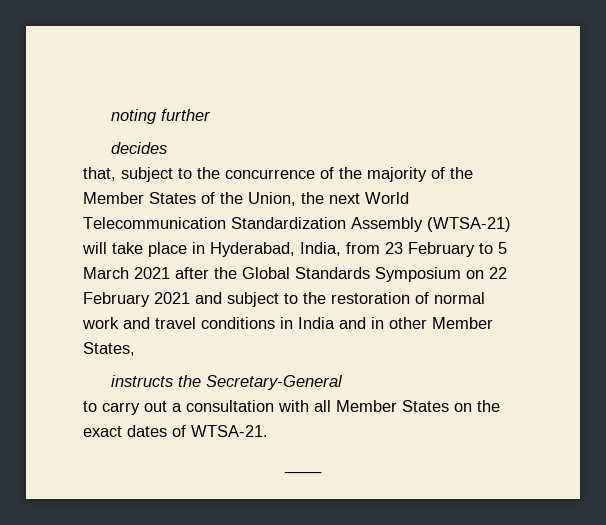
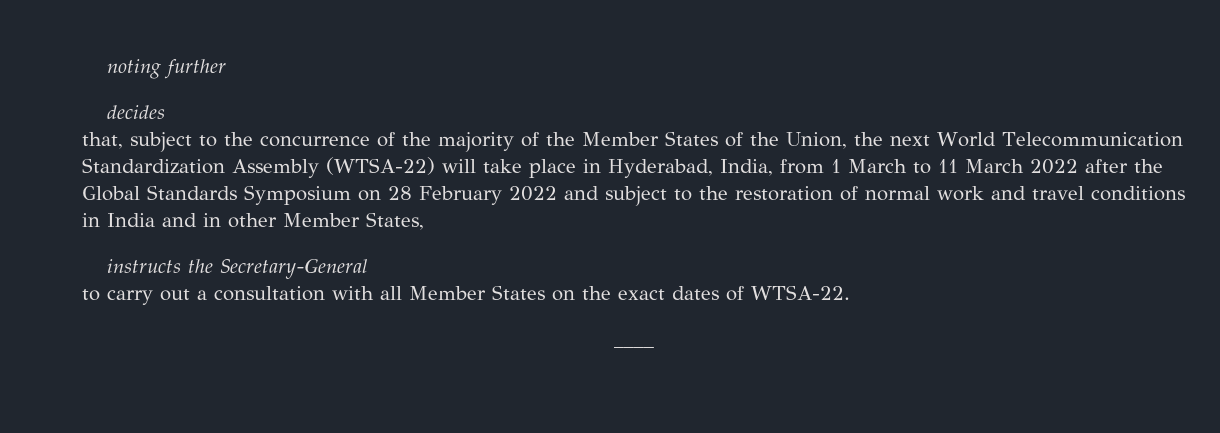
- that, subject to the concurrence of the majority of the Member States of the Union, the next World Telecommunication Standardization Assembly (WTSA-21) will take place in Hyderabad, India, from 23 February to 5 March 2021 after the Global Standards Symposium on 22 February 2021 and subject to the restoration of normal work and travel conditions in India and in other Member States,
+ that, subject to the concurrence of the majority of the Member States of the Union, the next World Telecommunication Standardization Assembly (WTSA-22) will take place in Hyderabad, India, from 1 March to 11 March 2022 after the Global Standards Symposium on 28 February 2022 and subject to the restoration of normal work and travel conditions in India and in other Member States,
- to carry out a consultation with all Member States on the exact dates of WTSA-21.
+ to carry out a consultation with all Member States on the exact dates of WTSA-22.

